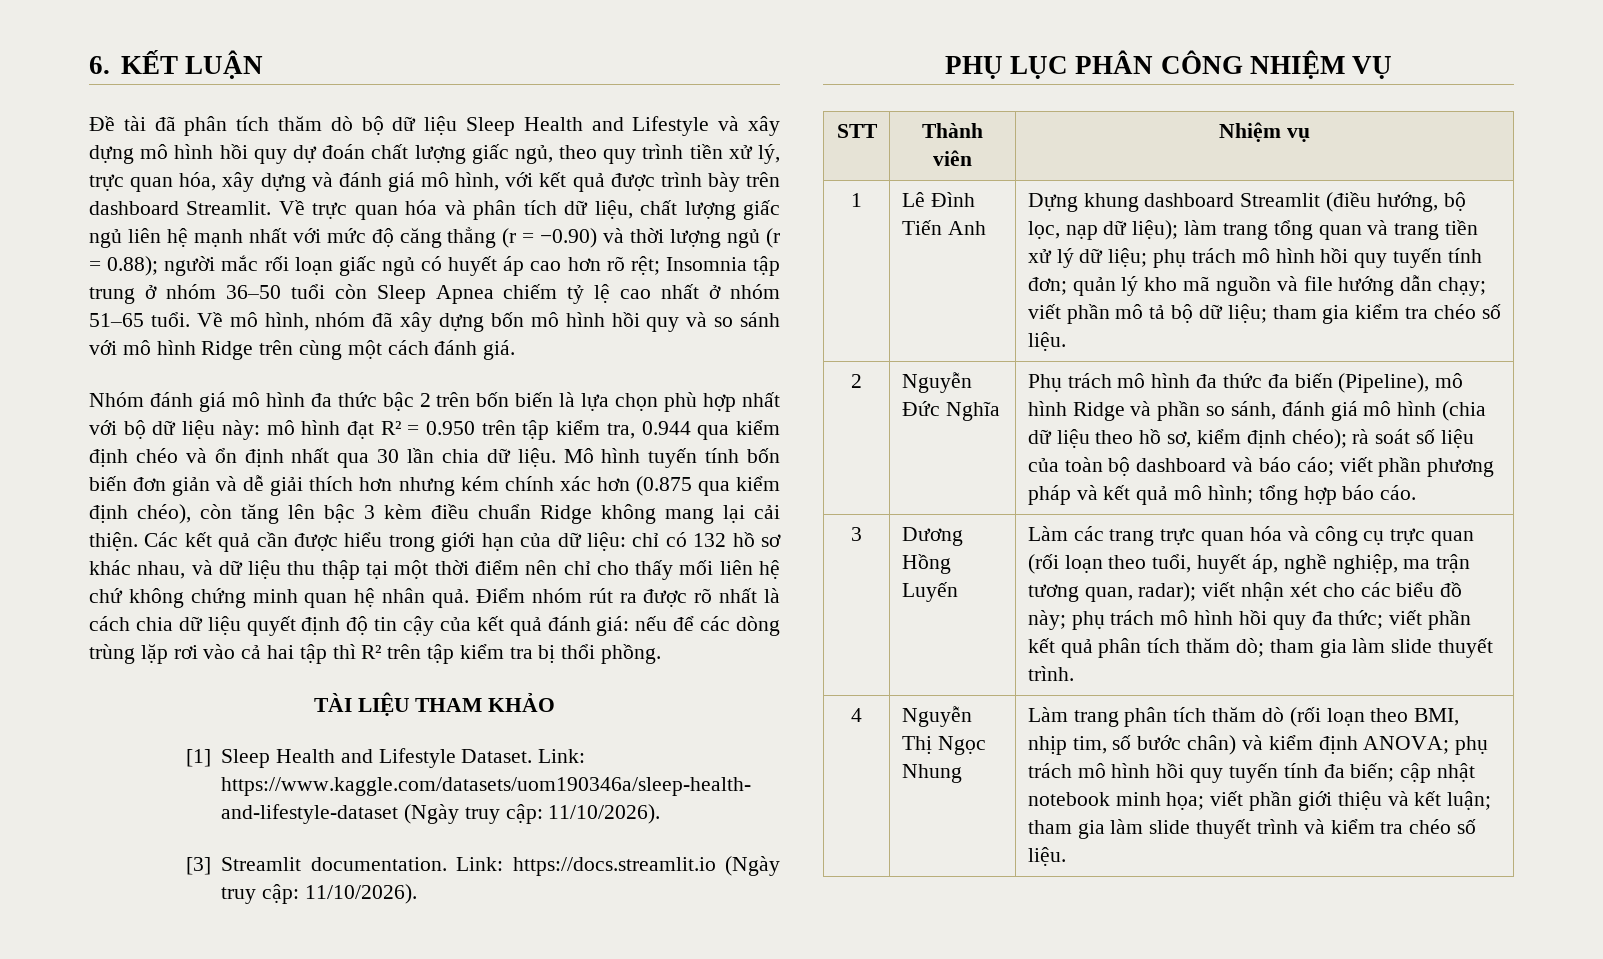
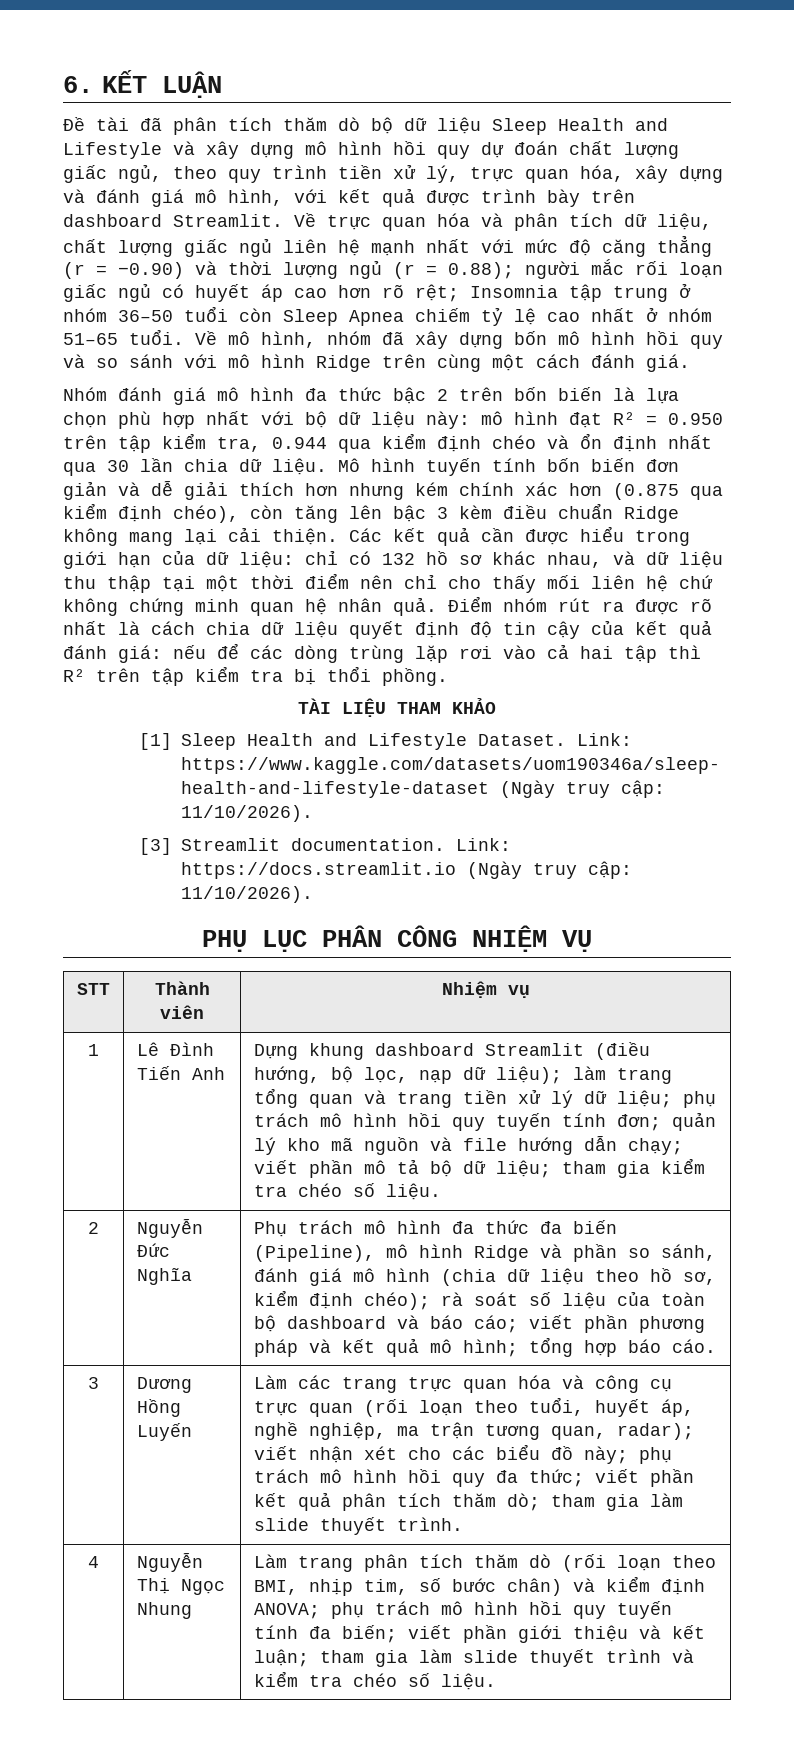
- Làm trang phân tích thăm dò (rối loạn theo BMI, nhịp tim, số bước chân) và kiểm định ANOVA; phụ trách mô hình hồi quy tuyến tính đa biến; cập nhật notebook minh họa; viết phần giới thiệu và kết luận; tham gia làm slide thuyết trình và kiểm tra chéo số liệu.
+ Làm trang phân tích thăm dò (rối loạn theo BMI, nhịp tim, số bước chân) và kiểm định ANOVA; phụ trách mô hình hồi quy tuyến tính đa biến; viết phần giới thiệu và kết luận; tham gia làm slide thuyết trình và kiểm tra chéo số liệu.

